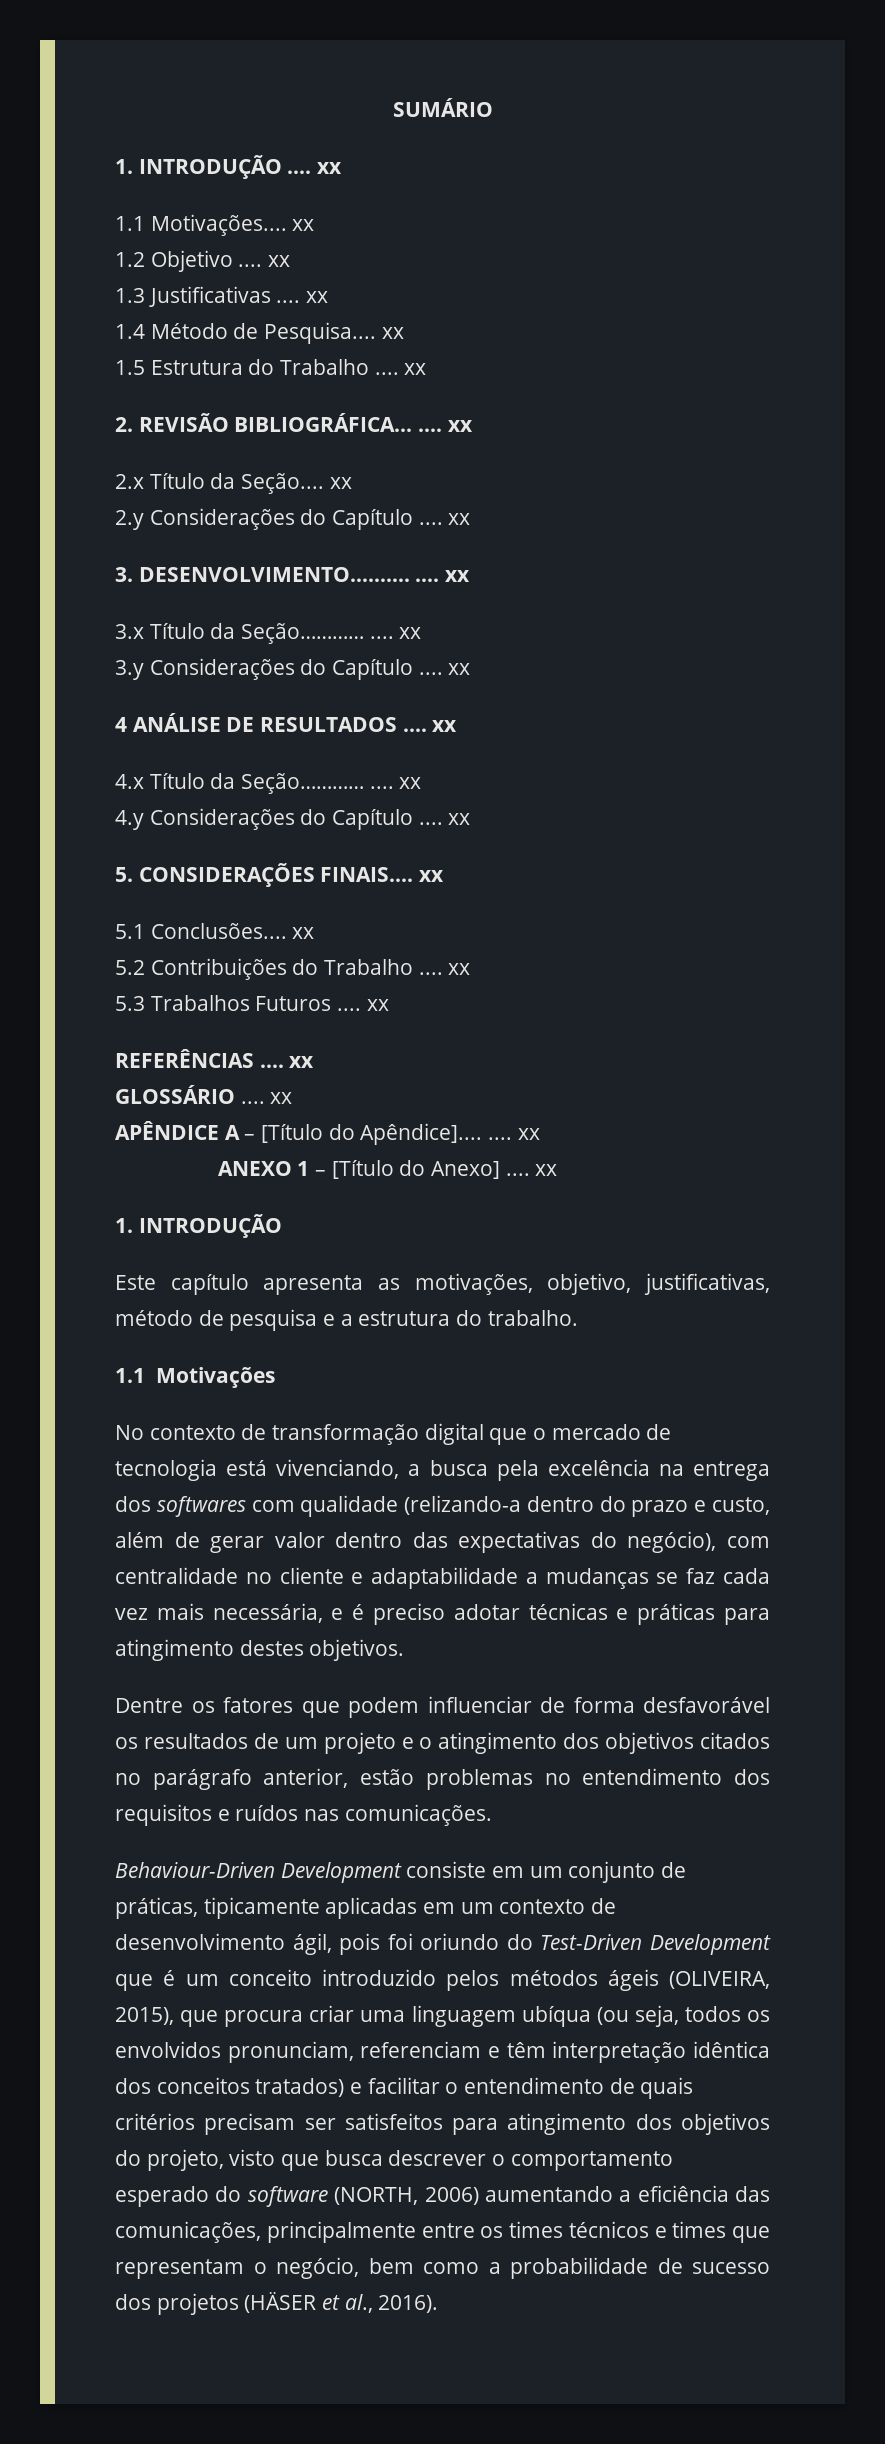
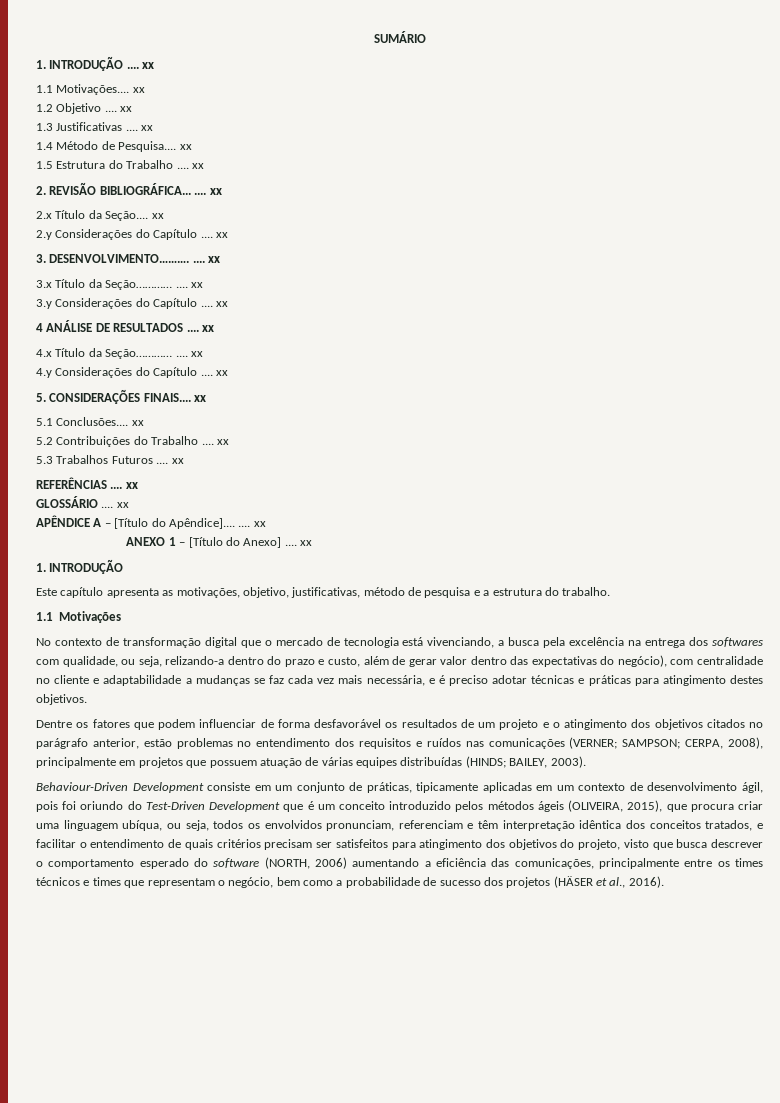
- No contexto de transformação digital que o mercado de tecnologia está vivenciando, a busca pela excelência na entrega dos softwares com qualidade (relizando-a dentro do prazo e custo, além de gerar valor dentro das expectativas do negócio), com centralidade no cliente e adaptabilidade a mudanças se faz cada vez mais necessária, e é preciso adotar técnicas e práticas para atingimento destes objetivos.
+ No contexto de transformação digital que o mercado de tecnologia está vivenciando, a busca pela excelência na entrega dos softwares com qualidade, ou seja, relizando-a dentro do prazo e custo, além de gerar valor dentro das expectativas do negócio), com centralidade no cliente e adaptabilidade a mudanças se faz cada vez mais necessária, e é preciso adotar técnicas e práticas para atingimento destes objetivos.
- Dentre os fatores que podem influenciar de forma desfavorável os resultados de um projeto e o atingimento dos objetivos citados no parágrafo anterior, estão problemas no entendimento dos requisitos e ruídos nas comunicações.
+ Dentre os fatores que podem influenciar de forma desfavorável os resultados de um projeto e o atingimento dos objetivos citados no parágrafo anterior, estão problemas no entendimento dos requisitos e ruídos nas comunicações (VERNER; SAMPSON; CERPA, 2008), principalmente em projetos que possuem atuação de várias equipes distribuídas (HINDS; BAILEY, 2003).
- Behaviour-Driven Development consiste em um conjunto de práticas, tipicamente aplicadas em um contexto de desenvolvimento ágil, pois foi oriundo do Test-Driven Development que é um conceito introduzido pelos métodos ágeis (OLIVEIRA, 2015), que procura criar uma linguagem ubíqua (ou seja, todos os envolvidos pronunciam, referenciam e têm interpretação idêntica dos conceitos tratados) e facilitar o entendimento de quais critérios precisam ser satisfeitos para atingimento dos objetivos do projeto, visto que busca descrever o comportamento esperado do software (NORTH, 2006) aumentando a eficiência das comunicações, principalmente entre os times técnicos e times que representam o negócio, bem como a probabilidade de sucesso dos projetos (HÄSER et al., 2016).
+ Behaviour-Driven Development consiste em um conjunto de práticas, tipicamente aplicadas em um contexto de desenvolvimento ágil, pois foi oriundo do Test-Driven Development que é um conceito introduzido pelos métodos ágeis (OLIVEIRA, 2015), que procura criar uma linguagem ubíqua, ou seja, todos os envolvidos pronunciam, referenciam e têm interpretação idêntica dos conceitos tratados, e facilitar o entendimento de quais critérios precisam ser satisfeitos para atingimento dos objetivos do projeto, visto que busca descrever o comportamento esperado do software (NORTH, 2006) aumentando a eficiência das comunicações, principalmente entre os times técnicos e times que representam o negócio, bem como a probabilidade de sucesso dos projetos (HÄSER et al., 2016).

